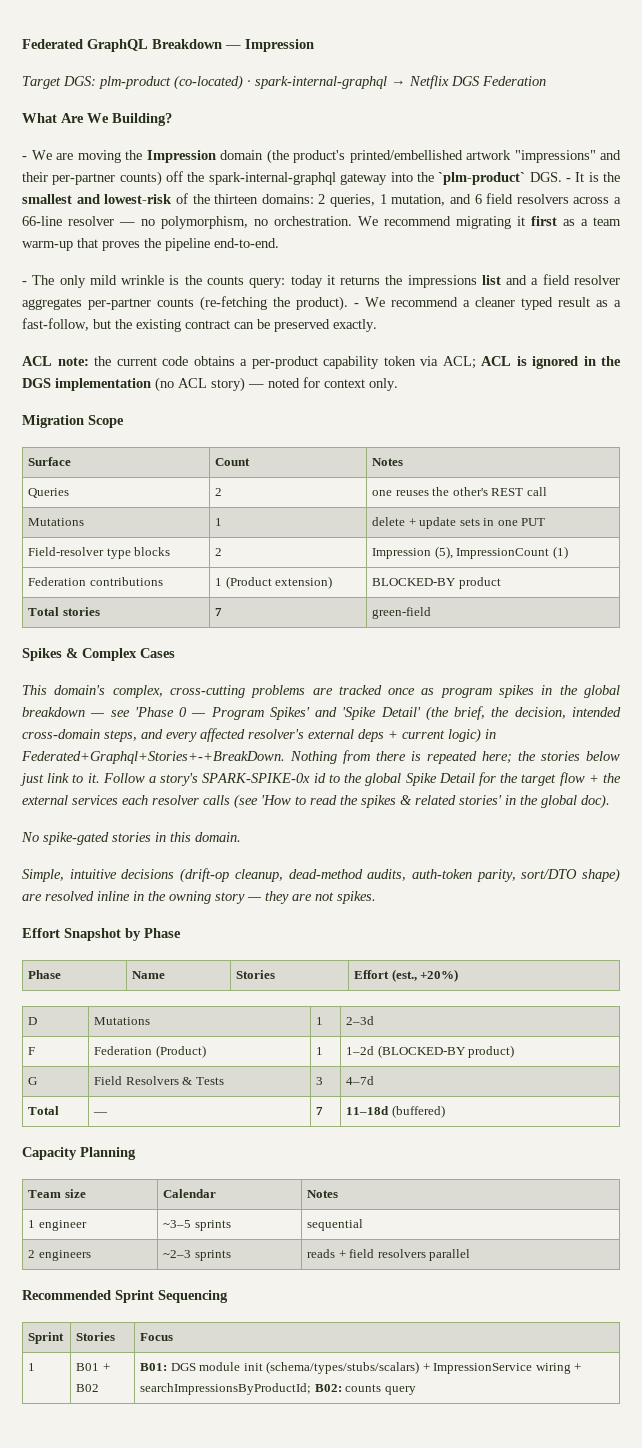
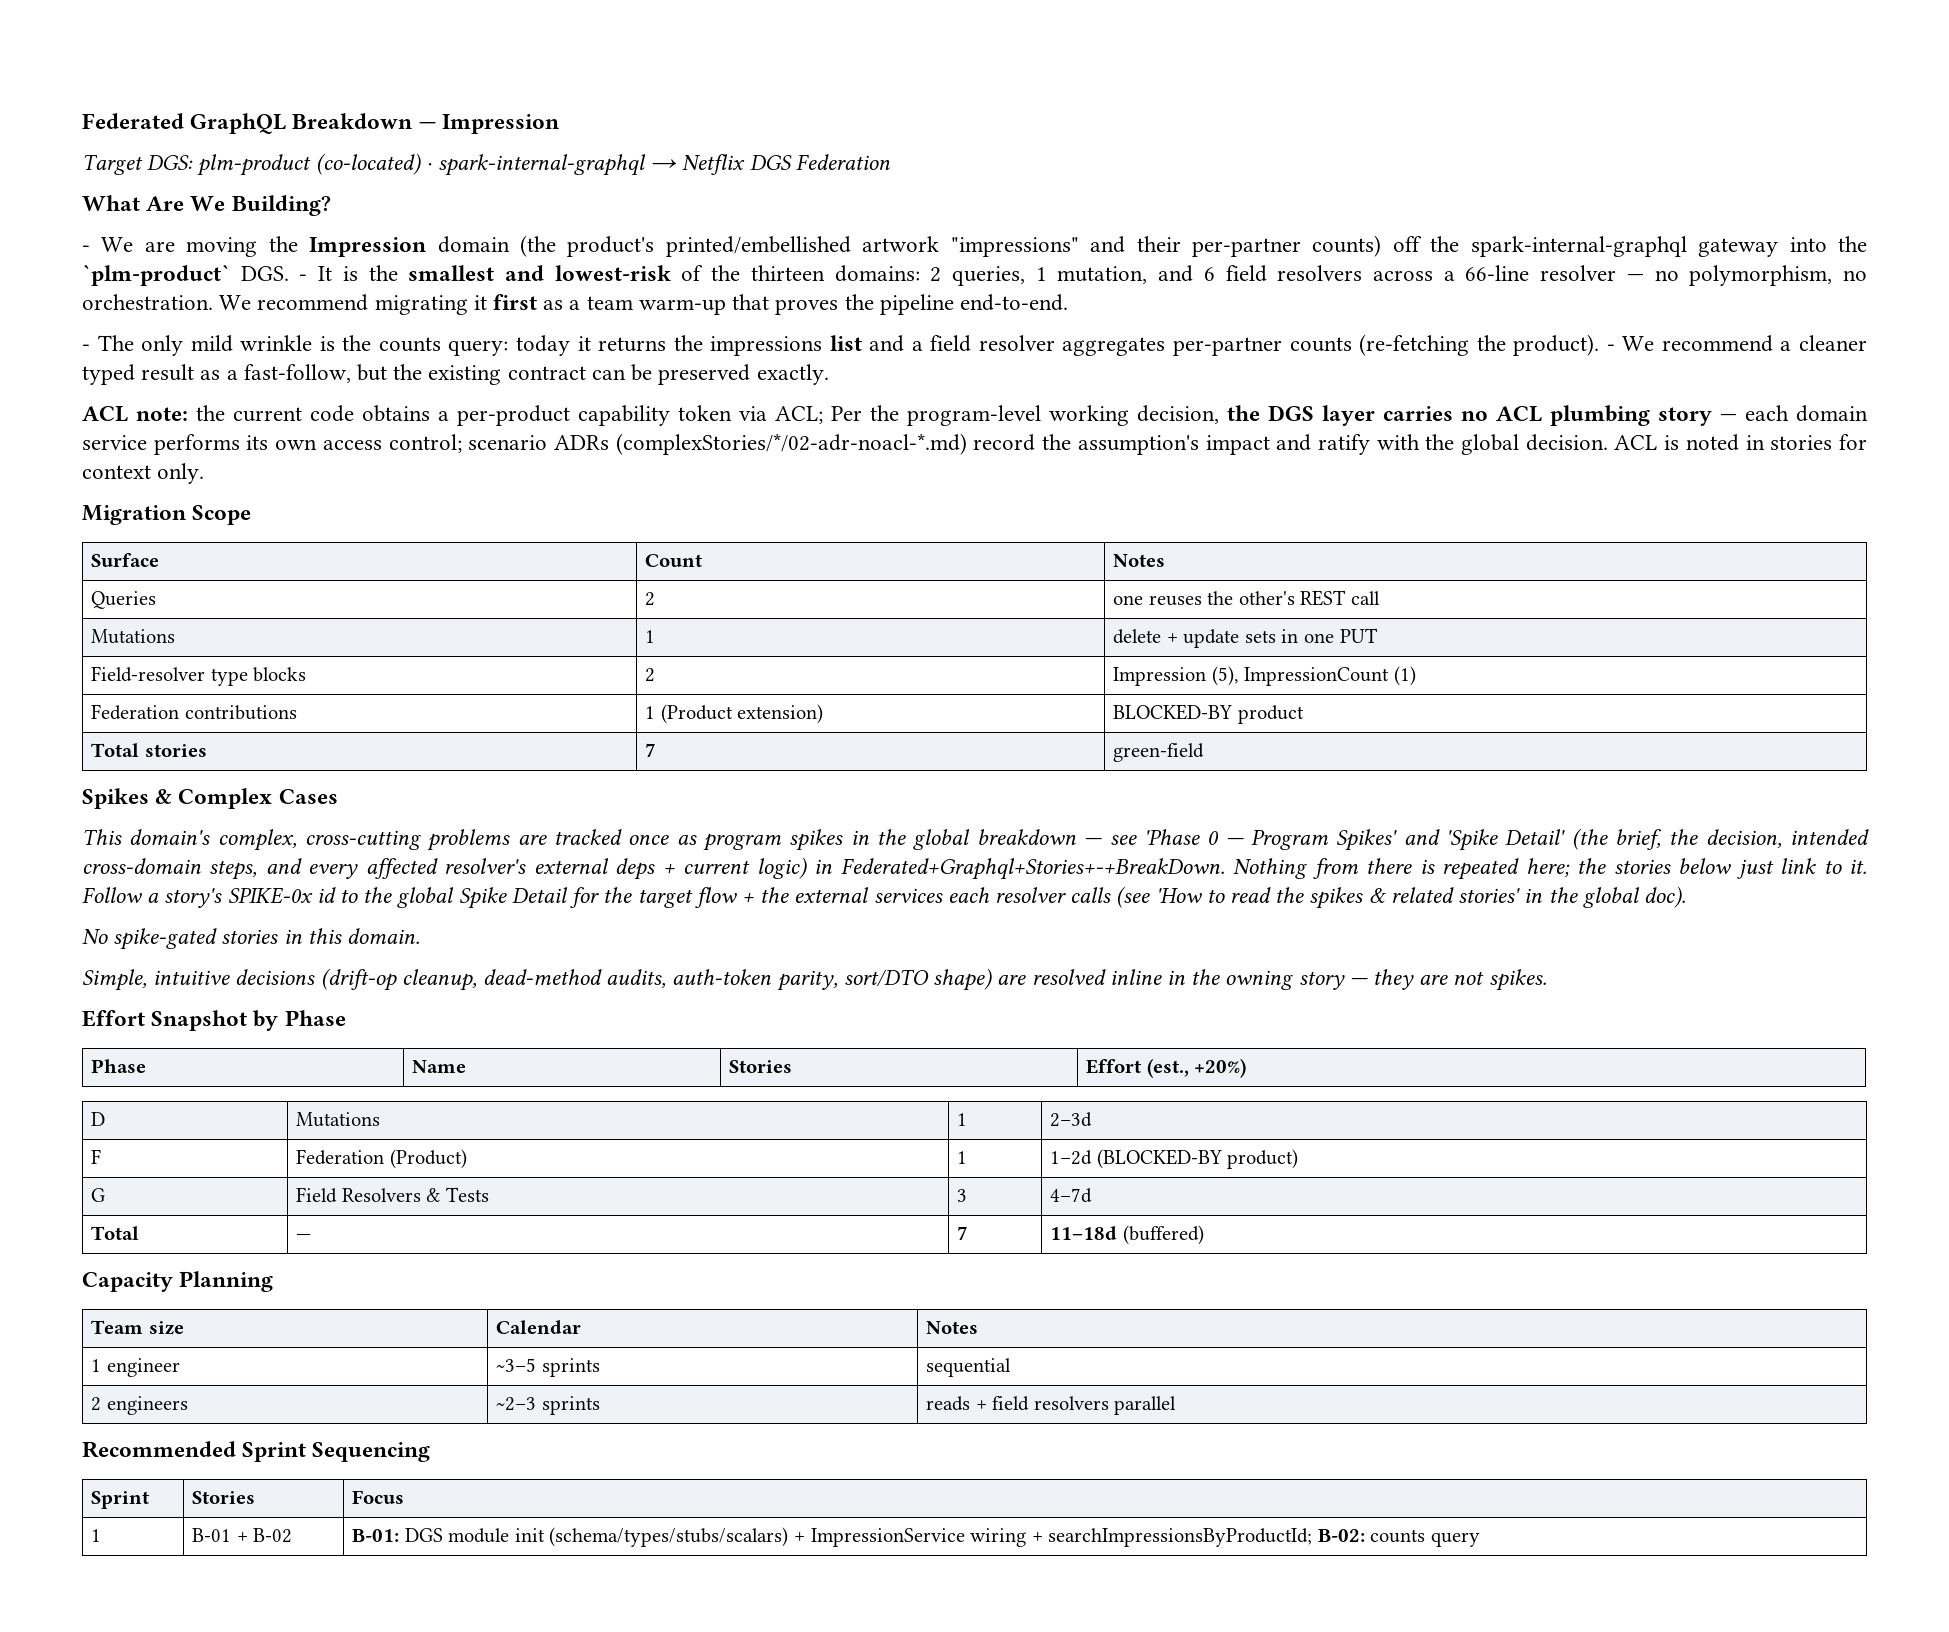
- ACL note: the current code obtains a per-product capability token via ACL; ACL is ignored in the DGS implementation (no ACL story) — noted for context only.
+ ACL note: the current code obtains a per-product capability token via ACL; Per the program-level working decision, the DGS layer carries no ACL plumbing story — each domain service performs its own access control; scenario ADRs (complexStories/*/02-adr-noacl-*.md) record the assumption's impact and ratify with the global decision. ACL is noted in stories for context only.
- Follow a story's SPARK-SPIKE-0x id to the global Spike Detail for the target flow + the external services each resolver calls (see 'How to read the spikes & related stories' in the global doc).
+ Follow a story's SPIKE-0x id to the global Spike Detail for the target flow + the external services each resolver calls (see 'How to read the spikes & related stories' in the global doc).
- 1 | B01 + B02 | B01: DGS module init (schema/types/stubs/scalars) + ImpressionService wiring + searchImpressionsByProductId; B02: counts query
+ 1 | B-01 + B-02 | B-01: DGS module init (schema/types/stubs/scalars) + ImpressionService wiring + searchImpressionsByProductId; B-02: counts query

